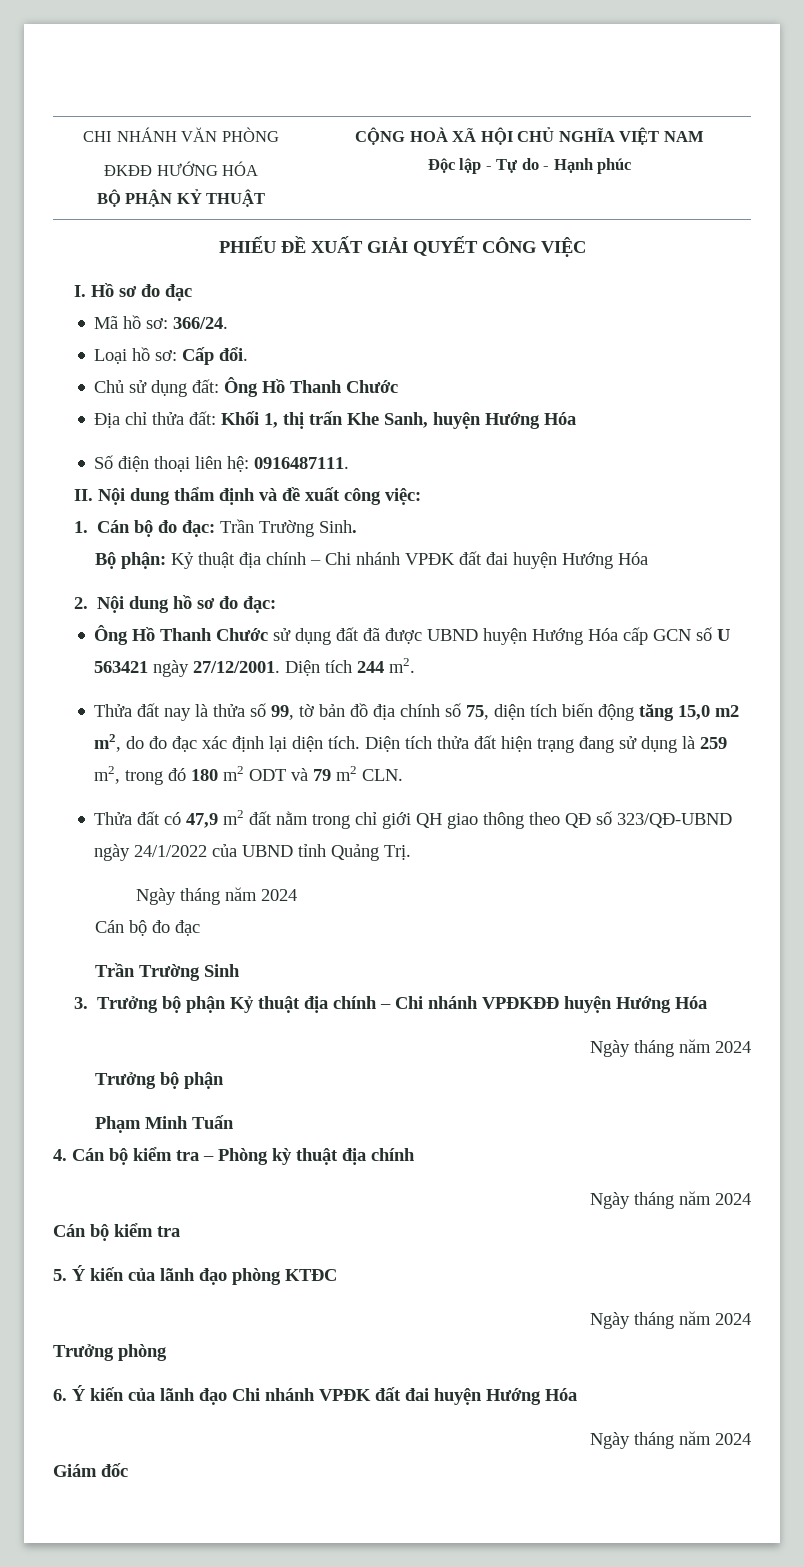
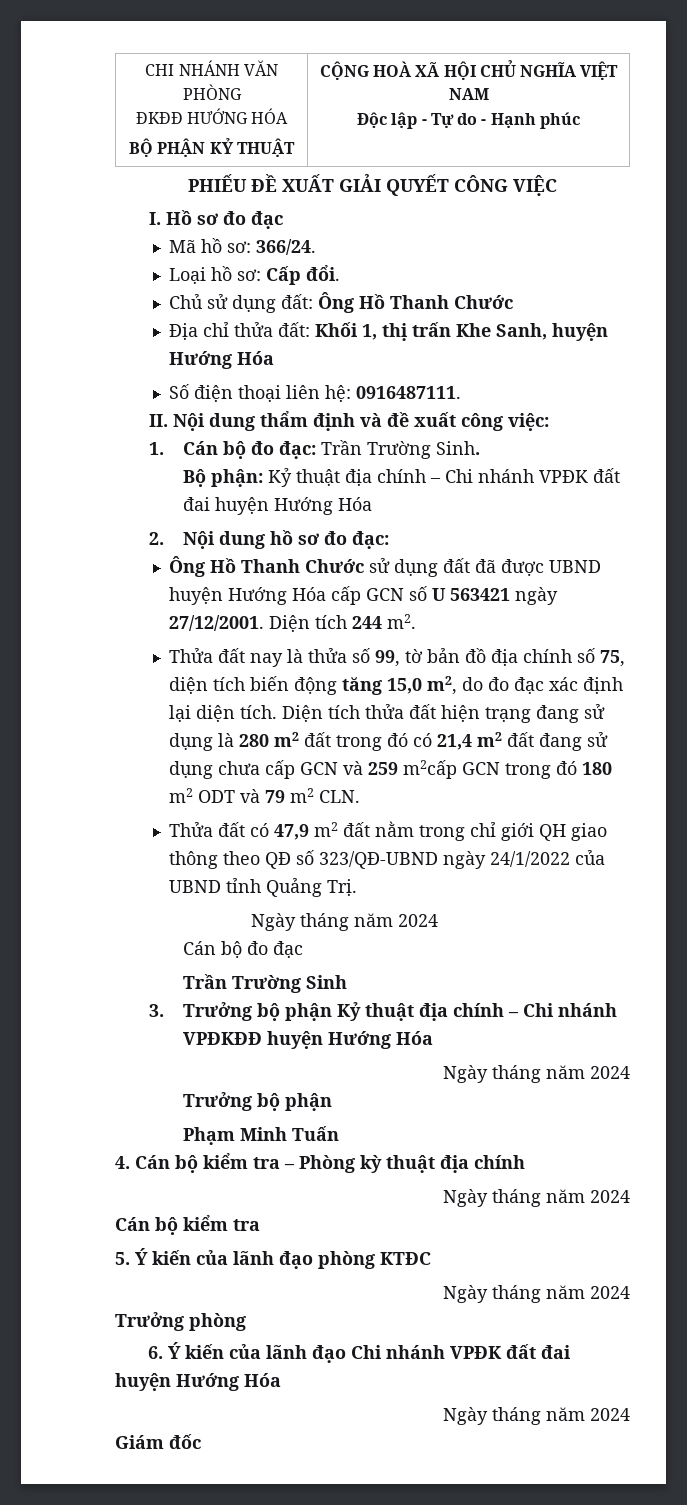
- Thửa đất nay là thửa số 99, tờ bản đồ địa chính số 75, diện tích biến động tăng 15,0 m2 m2, do đo đạc xác định lại diện tích.
+ Thửa đất nay là thửa số 99, tờ bản đồ địa chính số 75, diện tích biến động tăng 15,0 m2, do đo đạc xác định lại diện tích.
- Diện tích thửa đất hiện trạng đang sử dụng là 259 m2, trong đó 180 m2 ODT và 79 m2 CLN.
+ Diện tích thửa đất hiện trạng đang sử dụng là 280 m2 đất trong đó có 21,4 m2 đất đang sử dụng chưa cấp GCN và 259 m2cấp GCN trong đó 180 m2 ODT và 79 m2 CLN.

